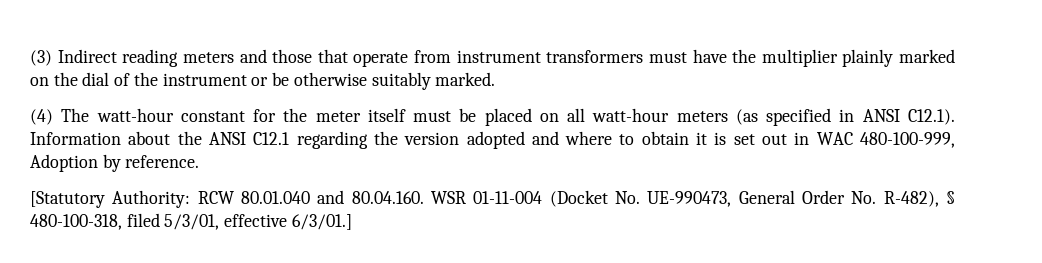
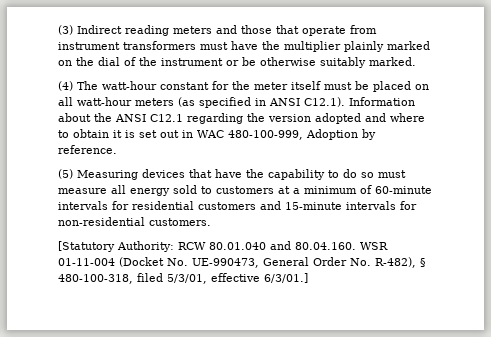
+ (5) Measuring devices that have the capability to do so must measure all energy sold to customers at a minimum of 60-minute intervals for residential customers and 15-minute intervals for non-residential customers.

